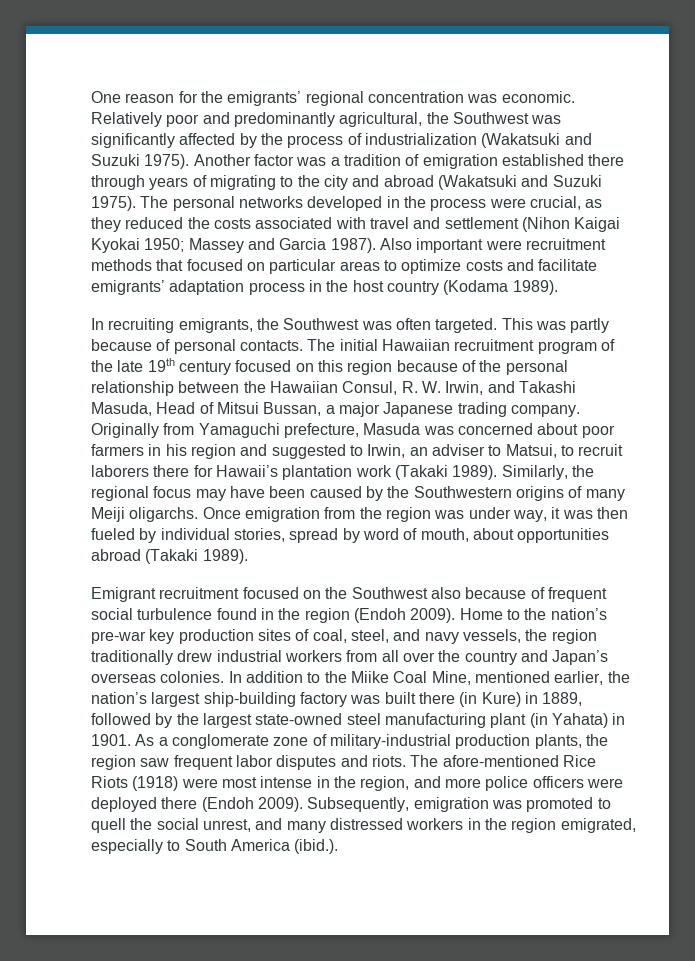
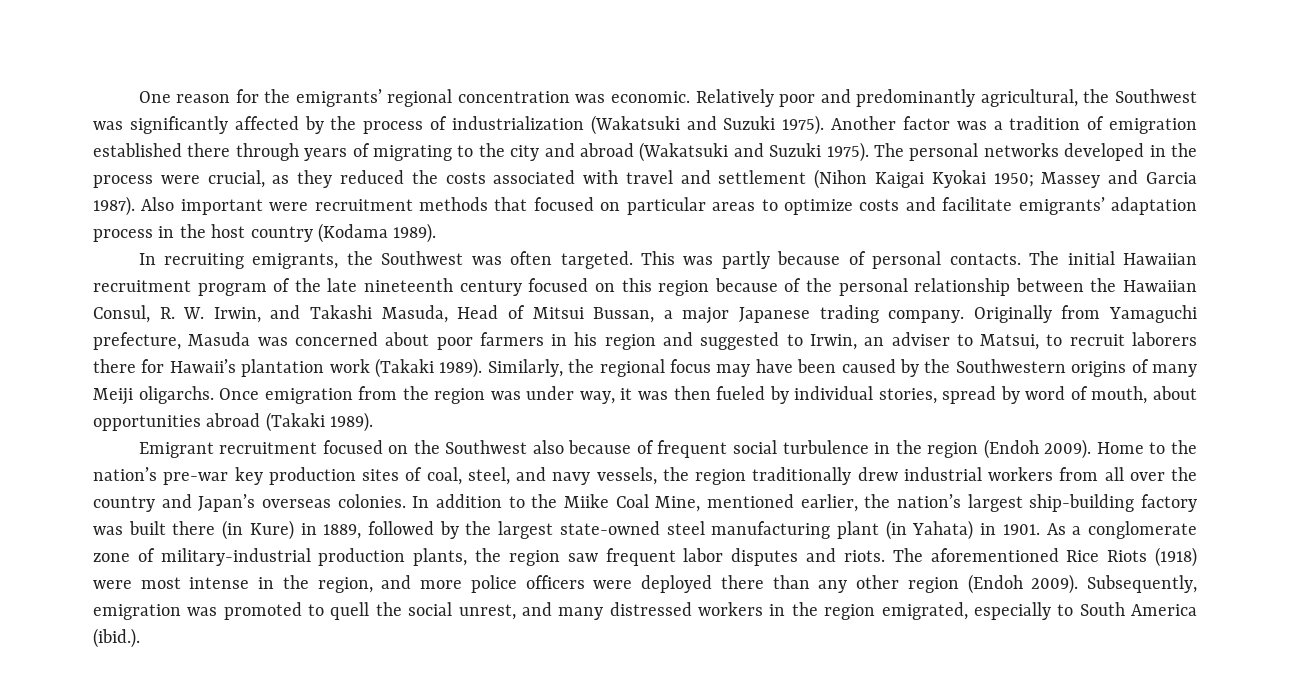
- The initial Hawaiian recruitment program of the late 19th century focused on this region because of the personal relationship between the Hawaiian Consul, R. W. Irwin, and Takashi Masuda, Head of Mitsui Bussan, a major Japanese trading company.
+ The initial Hawaiian recruitment program of the late nineteenth century focused on this region because of the personal relationship between the Hawaiian Consul, R. W. Irwin, and Takashi Masuda, Head of Mitsui Bussan, a major Japanese trading company.
- Emigrant recruitment focused on the Southwest also because of frequent social turbulence found in the region (Endoh 2009).
+ Emigrant recruitment focused on the Southwest also because of frequent social turbulence in the region (Endoh 2009).
- The afore-mentioned Rice Riots (1918) were most intense in the region, and more police officers were deployed there (Endoh 2009).
+ The aforementioned Rice Riots (1918) were most intense in the region, and more police officers were deployed there than any other region (Endoh 2009).

